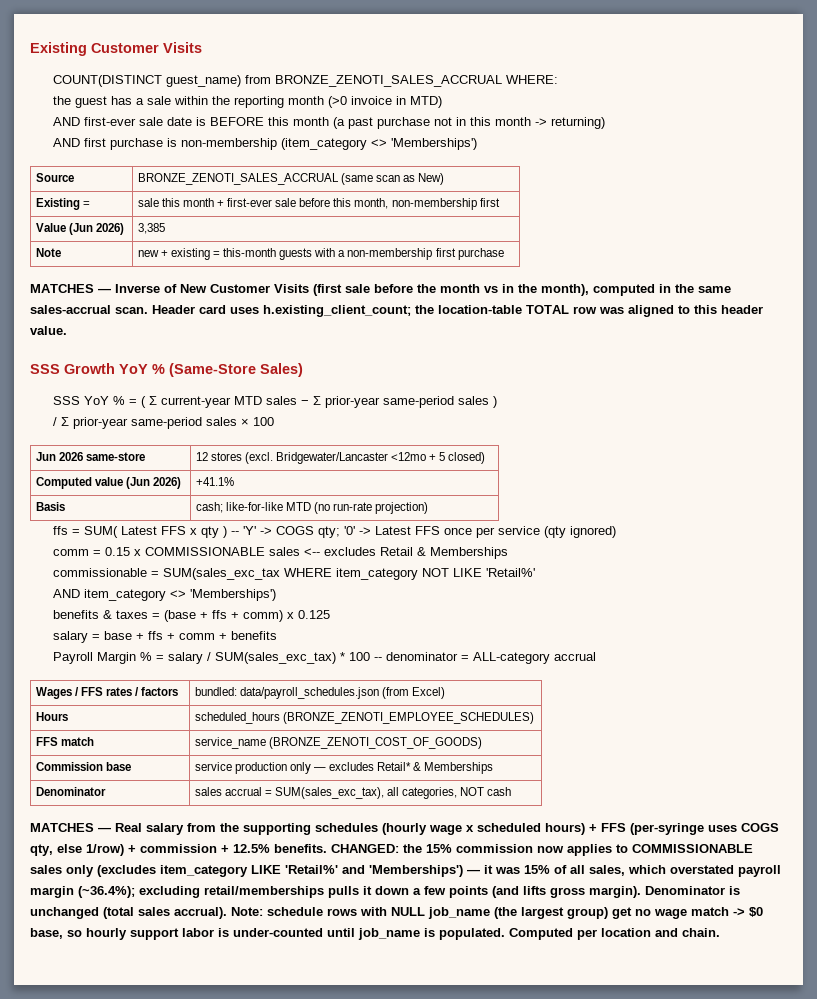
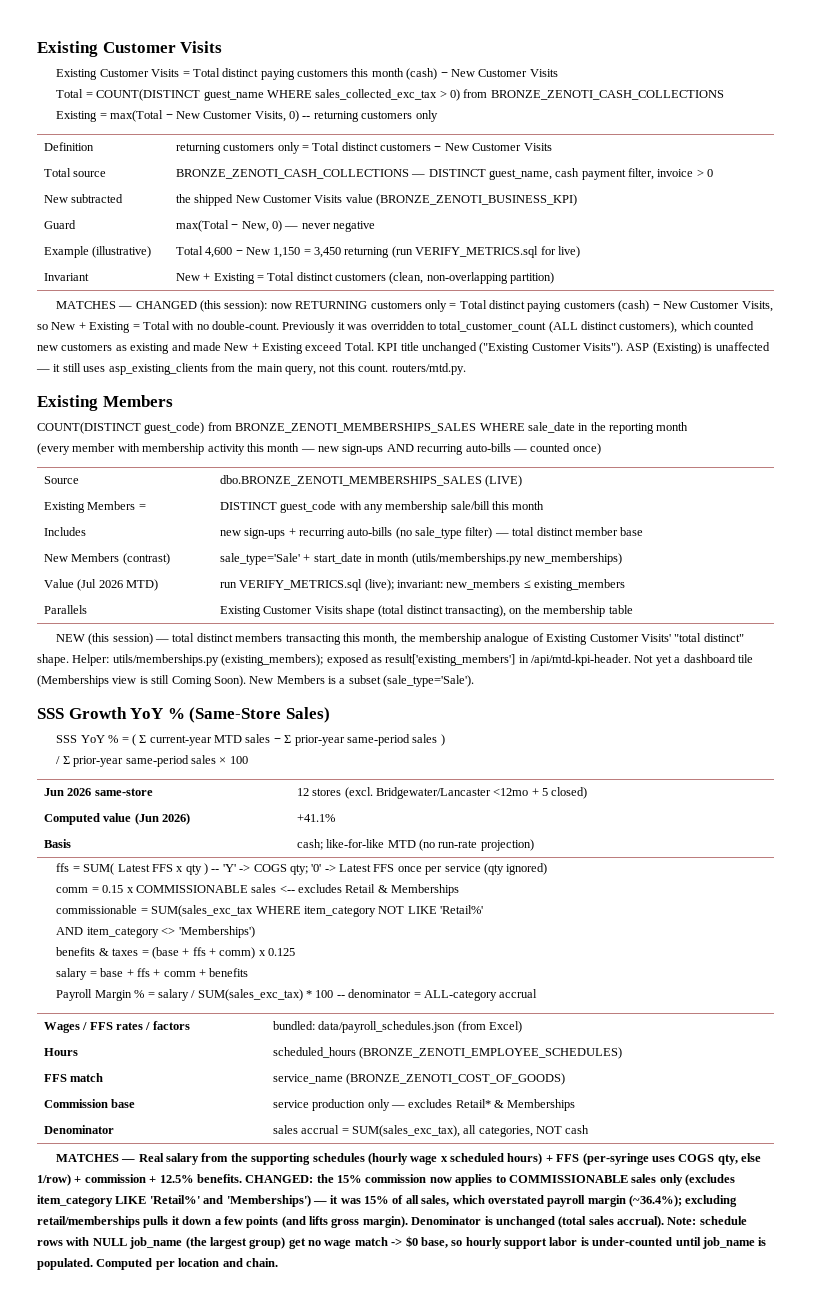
- COUNT(DISTINCT guest_name) from BRONZE_ZENOTI_SALES_ACCRUAL WHERE:
- the guest has a sale within the reporting month (>0 invoice in MTD)
- AND first-ever sale date is BEFORE this month (a past purchase not in this month -> returning)
- AND first purchase is non-membership (item_category <> 'Memberships')
- Source | BRONZE_ZENOTI_SALES_ACCRUAL (same scan as New)
- Existing = | sale this month + first-ever sale before this month, non-membership first
- Value (Jun 2026) | 3,385
- Note | new + existing = this-month guests with a non-membership first purchase
- MATCHES — Inverse of New Customer Visits (first sale before the month vs in the month), computed in the same sales-accrual scan. Header card uses h.existing_client_count; the location-table TOTAL row was aligned to this header value.
+ Existing Customer Visits = Total distinct paying customers this month (cash) − New Customer Visits
+ Total = COUNT(DISTINCT guest_name WHERE sales_collected_exc_tax > 0) from BRONZE_ZENOTI_CASH_COLLECTIONS
+ Existing = max(Total − New Customer Visits, 0) -- returning customers only
+ Definition | returning customers only = Total distinct customers − New Customer Visits
+ Total source | BRONZE_ZENOTI_CASH_COLLECTIONS — DISTINCT guest_name, cash payment filter, invoice > 0
+ New subtracted | the shipped New Customer Visits value (BRONZE_ZENOTI_BUSINESS_KPI)
+ Guard | max(Total − New, 0) — never negative
+ Example (illustrative) | Total 4,600 − New 1,150 = 3,450 returning (run VERIFY_METRICS.sql for live)
+ Invariant | New + Existing = Total distinct customers (clean, non-overlapping partition)
+ MATCHES — CHANGED (this session): now RETURNING customers only = Total distinct paying customers (cash) − New Customer Visits, so New + Existing = Total with no double-count. Previously it was overridden to total_customer_count (ALL distinct customers), which counted new customers as existing and made New + Existing exceed Total. KPI title unchanged ("Existing Customer Visits"). ASP (Existing) is unaffected — it still uses asp_existing_clients from the main query, not this count. routers/mtd.py.
+ Existing Members
+ COUNT(DISTINCT guest_code) from BRONZE_ZENOTI_MEMBERSHIPS_SALES WHERE sale_date in the reporting month
+ (every member with membership activity this month — new sign-ups AND recurring auto-bills — counted once)
+ Source | dbo.BRONZE_ZENOTI_MEMBERSHIPS_SALES (LIVE)
+ Existing Members = | DISTINCT guest_code with any membership sale/bill this month
+ Includes | new sign-ups + recurring auto-bills (no sale_type filter) — total distinct member base
+ New Members (contrast) | sale_type='Sale' + start_date in month (utils/memberships.py new_memberships)
+ Value (Jul 2026 MTD) | run VERIFY_METRICS.sql (live); invariant: new_members ≤ existing_members
+ Parallels | Existing Customer Visits shape (total distinct transacting), on the membership table
+ NEW (this session) — total distinct members transacting this month, the membership analogue of Existing Customer Visits' "total distinct" shape. Helper: utils/memberships.py (existing_members); exposed as result['existing_members'] in /api/mtd-kpi-header. Not yet a dashboard tile (Memberships view is still Coming Soon). New Members is a subset (sale_type='Sale').

